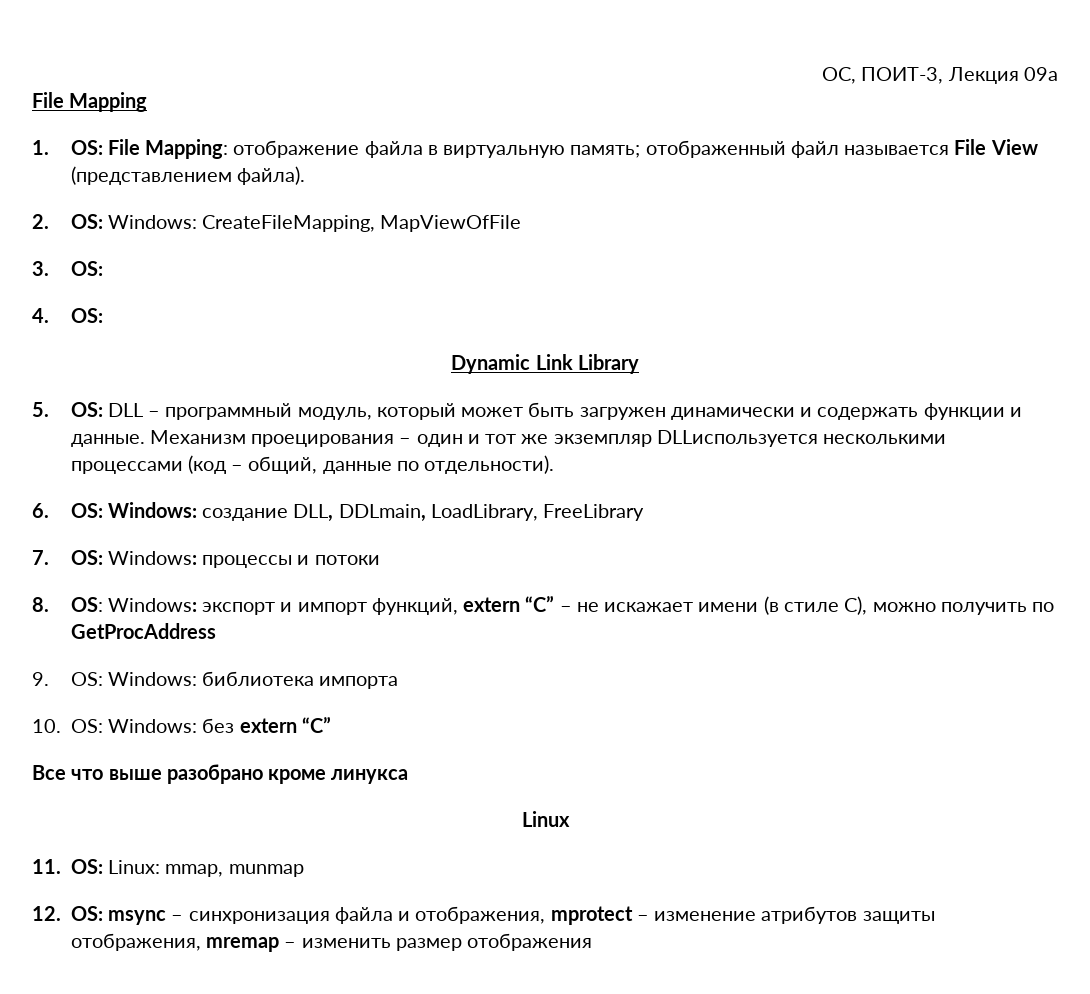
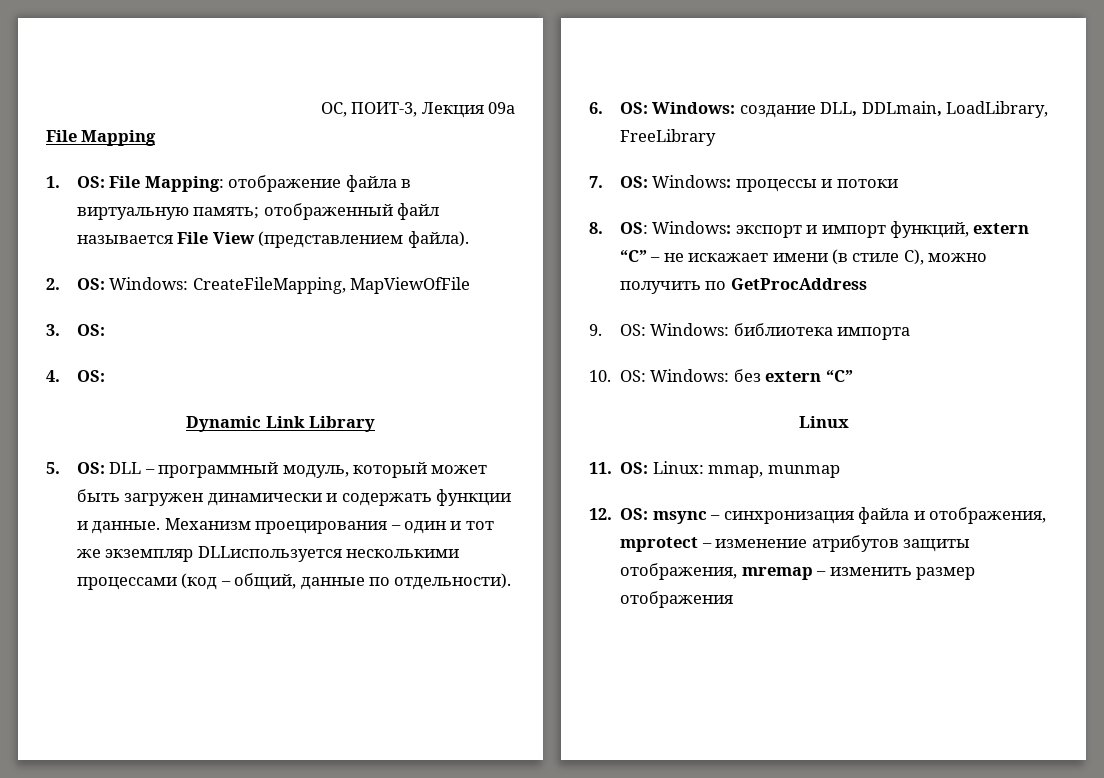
- Все что выше разобрано кроме линукса

